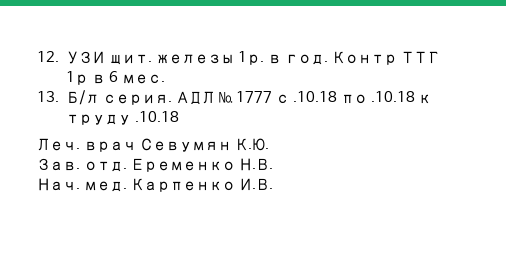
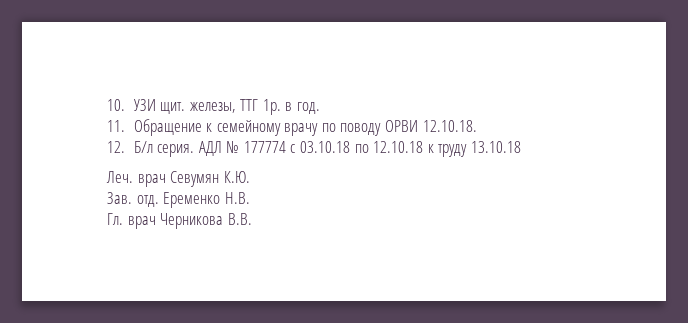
- 12. УЗИ щит. железы 1р. в год. Контр ТТГ 1р в 6 мес.
- 13. Б/л серия. АДЛ № 1777 с .10.18 по .10.18 к труду .10.18
+ 10. УЗИ щит. железы, ТТГ 1р. в год.
+ 11. Обращение к семейному врачу по поводу ОРВИ 12.10.18.
+ 12. Б/л серия. АДЛ № 177774 с 03.10.18 по 12.10.18 к труду 13.10.18
- Нач. мед. Карпенко И.В.
+ Гл. врач Черникова В.В.

